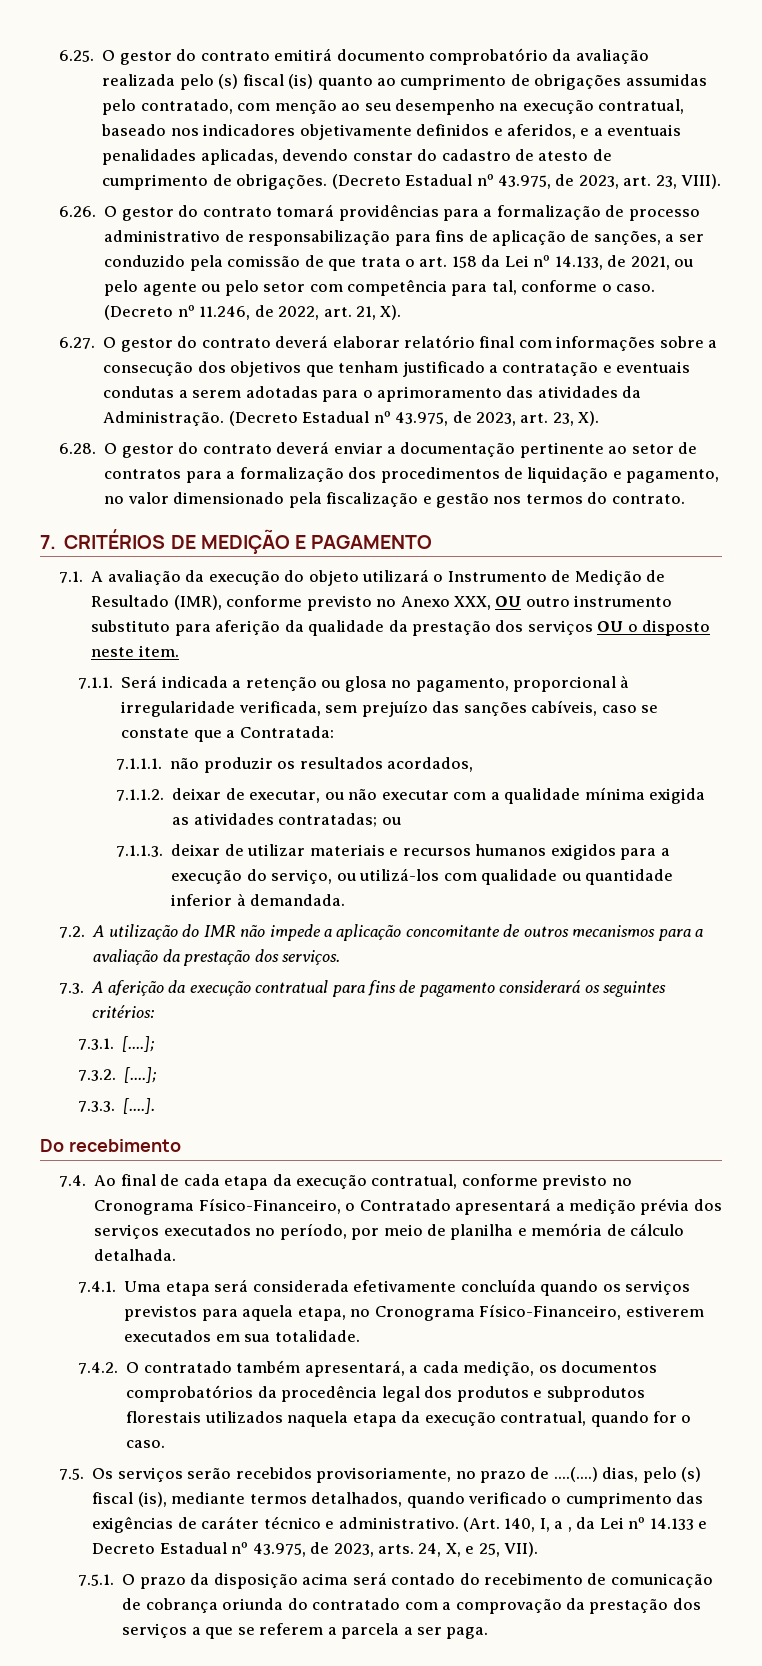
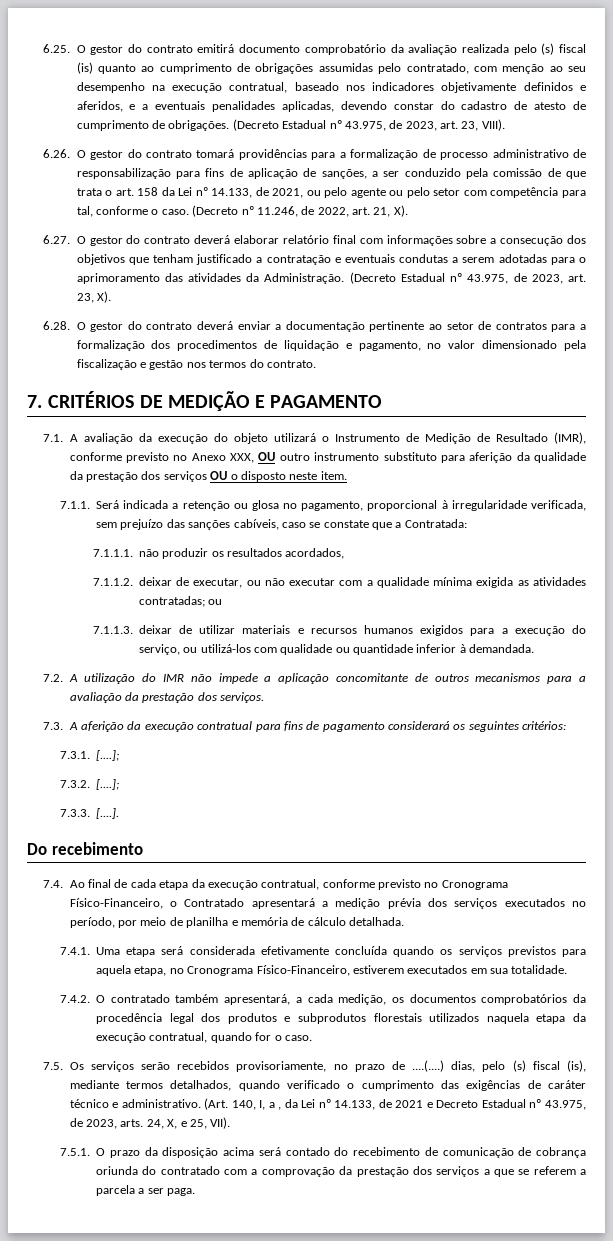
- (Art. 140, I, a , da Lei nº 14.133 e Decreto Estadual nº 43.975, de 2023, arts. 24, X, e 25, VII).
+ (Art. 140, I, a , da Lei nº 14.133, de 2021 e Decreto Estadual nº 43.975, de 2023, arts. 24, X, e 25, VII).

